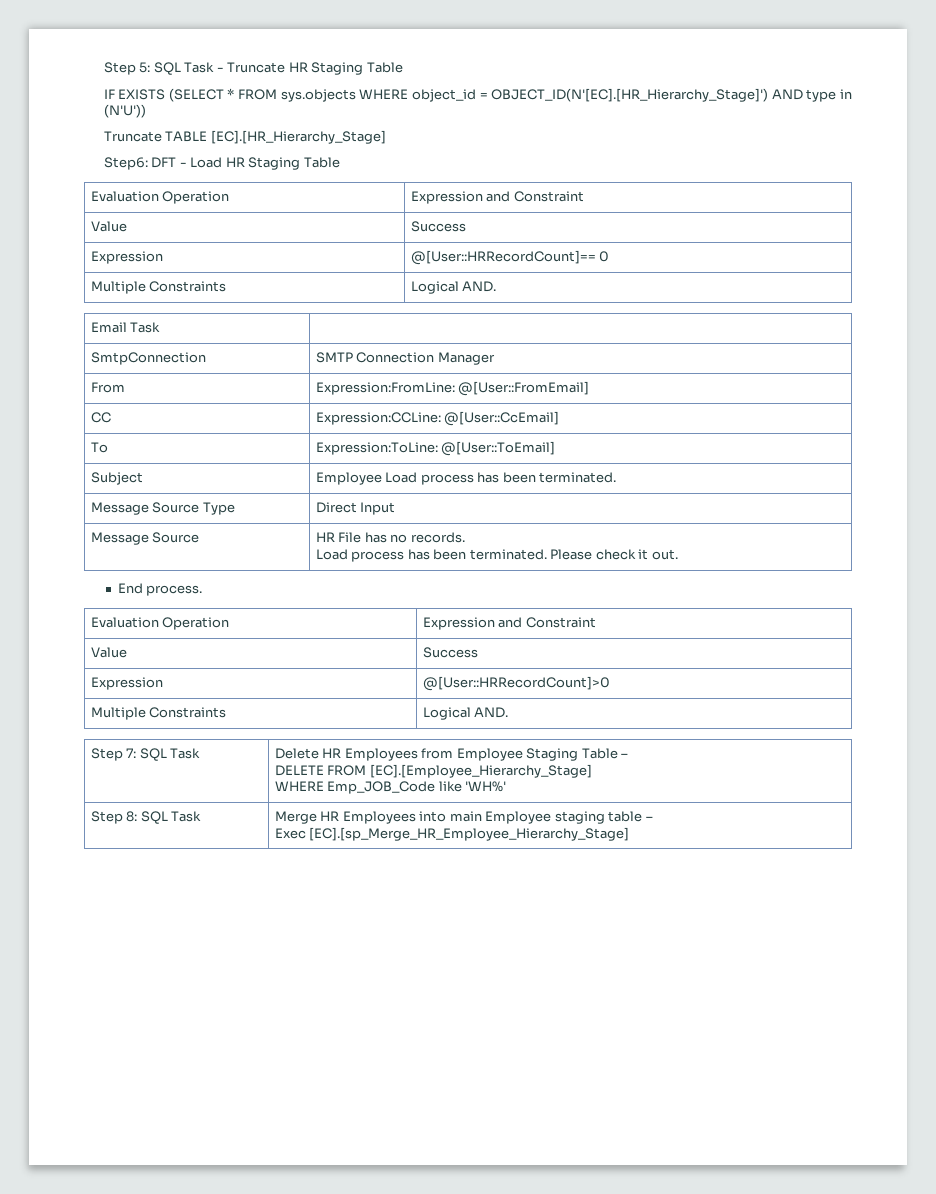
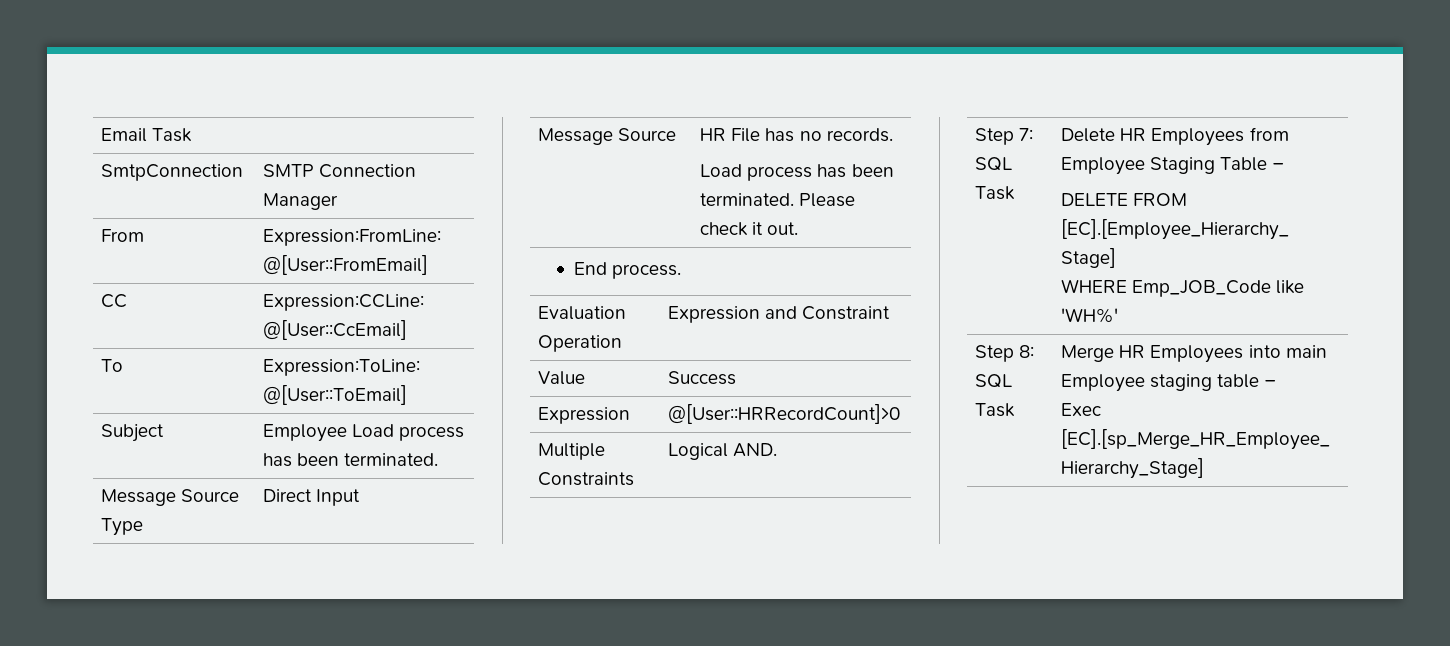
- Step 5: SQL Task - Truncate HR Staging Table
- IF EXISTS (SELECT * FROM sys.objects WHERE object_id = OBJECT_ID(N'[EC].[HR_Hierarchy_Stage]') AND type in (N'U'))
- Truncate TABLE [EC].[HR_Hierarchy_Stage]
- Step6: DFT - Load HR Staging Table
- Evaluation Operation | Expression and Constraint
- Value | Success
- Expression | @[User::HRRecordCount]== 0
- Multiple Constraints | Logical AND.

